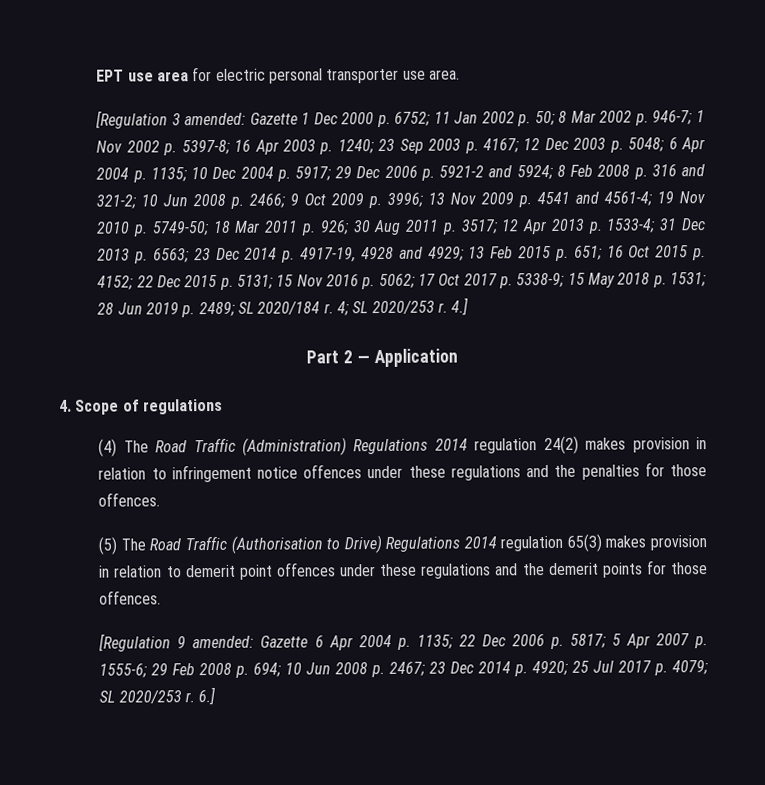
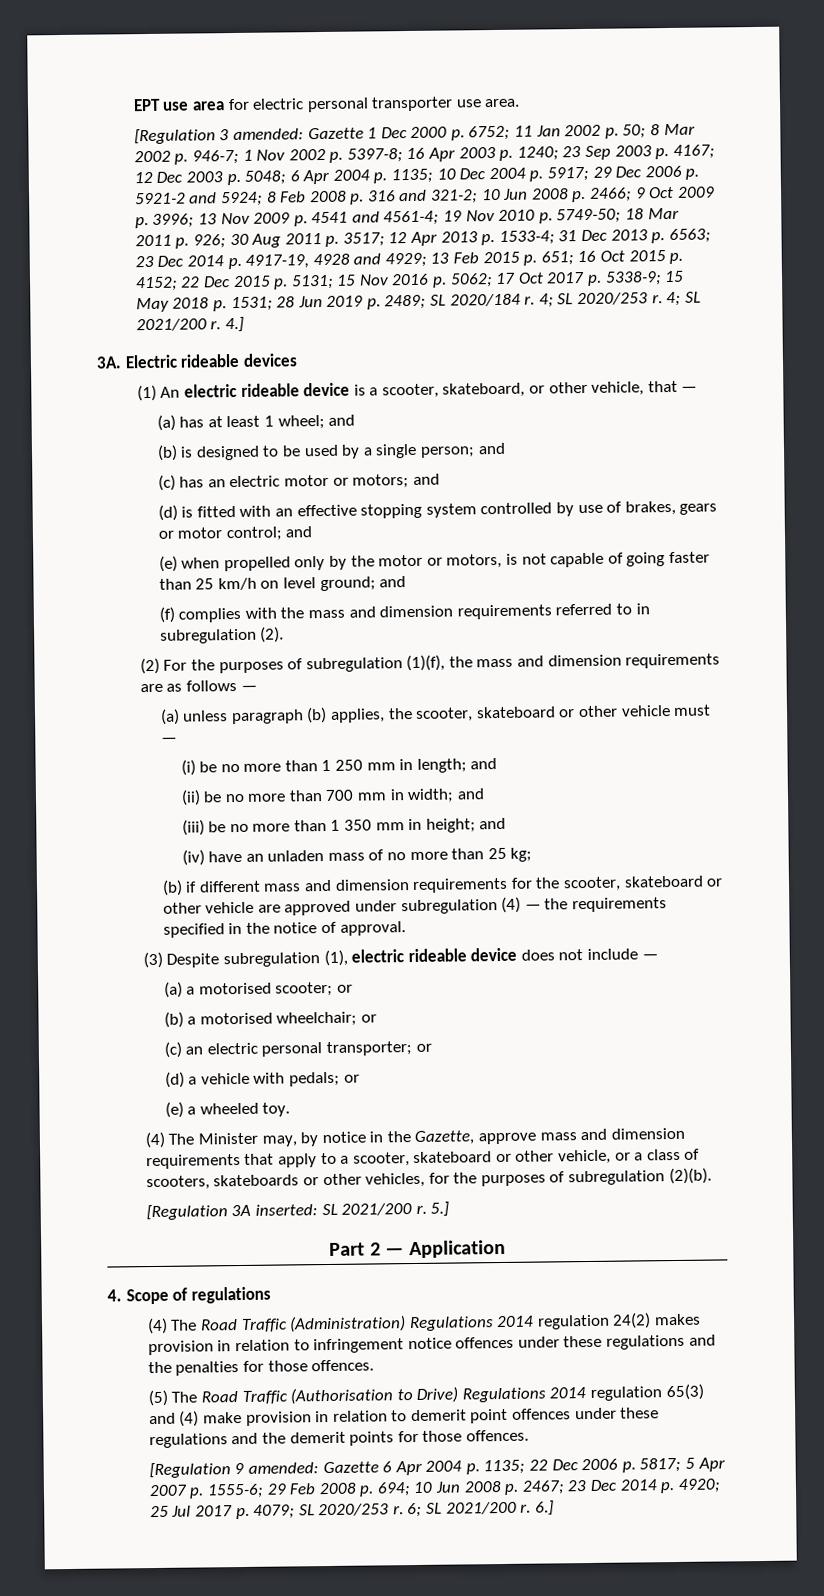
- 4.]
+ 4; SL 2021/200 r. 4.]
+ 3A. Electric rideable devices
+ (1) An electric rideable device is a scooter, skateboard, or other vehicle, that —
+ (a) has at least 1 wheel; and
+ (b) is designed to be used by a single person; and
+ (c) has an electric motor or motors; and
+ (d) is fitted with an effective stopping system controlled by use of brakes, gears or motor control; and
+ (e) when propelled only by the motor or motors, is not capable of going faster than 25 km/h on level ground; and
+ (f) complies with the mass and dimension requirements referred to in subregulation (2).
+ (2) For the purposes of subregulation (1)(f), the mass and dimension requirements are as follows —
+ (a) unless paragraph (b) applies, the scooter, skateboard or other vehicle must —
+ (i) be no more than 1 250 mm in length; and
+ (ii) be no more than 700 mm in width; and
+ (iii) be no more than 1 350 mm in height; and
+ (iv) have an unladen mass of no more than 25 kg;
+ (b) if different mass and dimension requirements for the scooter, skateboard or other vehicle are approved under subregulation (4) — the requirements specified in the notice of approval.
+ (3) Despite subregulation (1), electric rideable device does not include —
+ (a) a motorised scooter; or
+ (b) a motorised wheelchair; or
+ (c) an electric personal transporter; or
+ (d) a vehicle with pedals; or
+ (e) a wheeled toy.
+ (4) The Minister may, by notice in the Gazette, approve mass and dimension requirements that apply to a scooter, skateboard or other vehicle, or a class of scooters, skateboards or other vehicles, for the purposes of subregulation (2)(b).
+ [Regulation 3A inserted: SL 2021/200 r. 5.]
- (5) The Road Traffic (Authorisation to Drive) Regulations 2014 regulation 65(3) makes provision in relation to demerit point offences under these regulations and the demerit points for those offences.
+ (5) The Road Traffic (Authorisation to Drive) Regulations 2014 regulation 65(3) and (4) make provision in relation to demerit point offences under these regulations and the demerit points for those offences.
+ 6; SL 2021/200 r.

